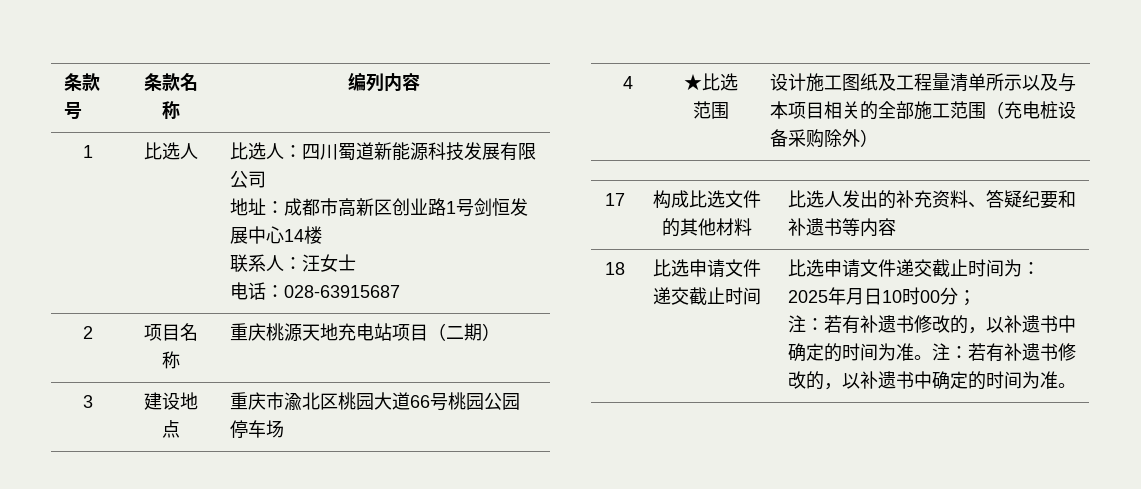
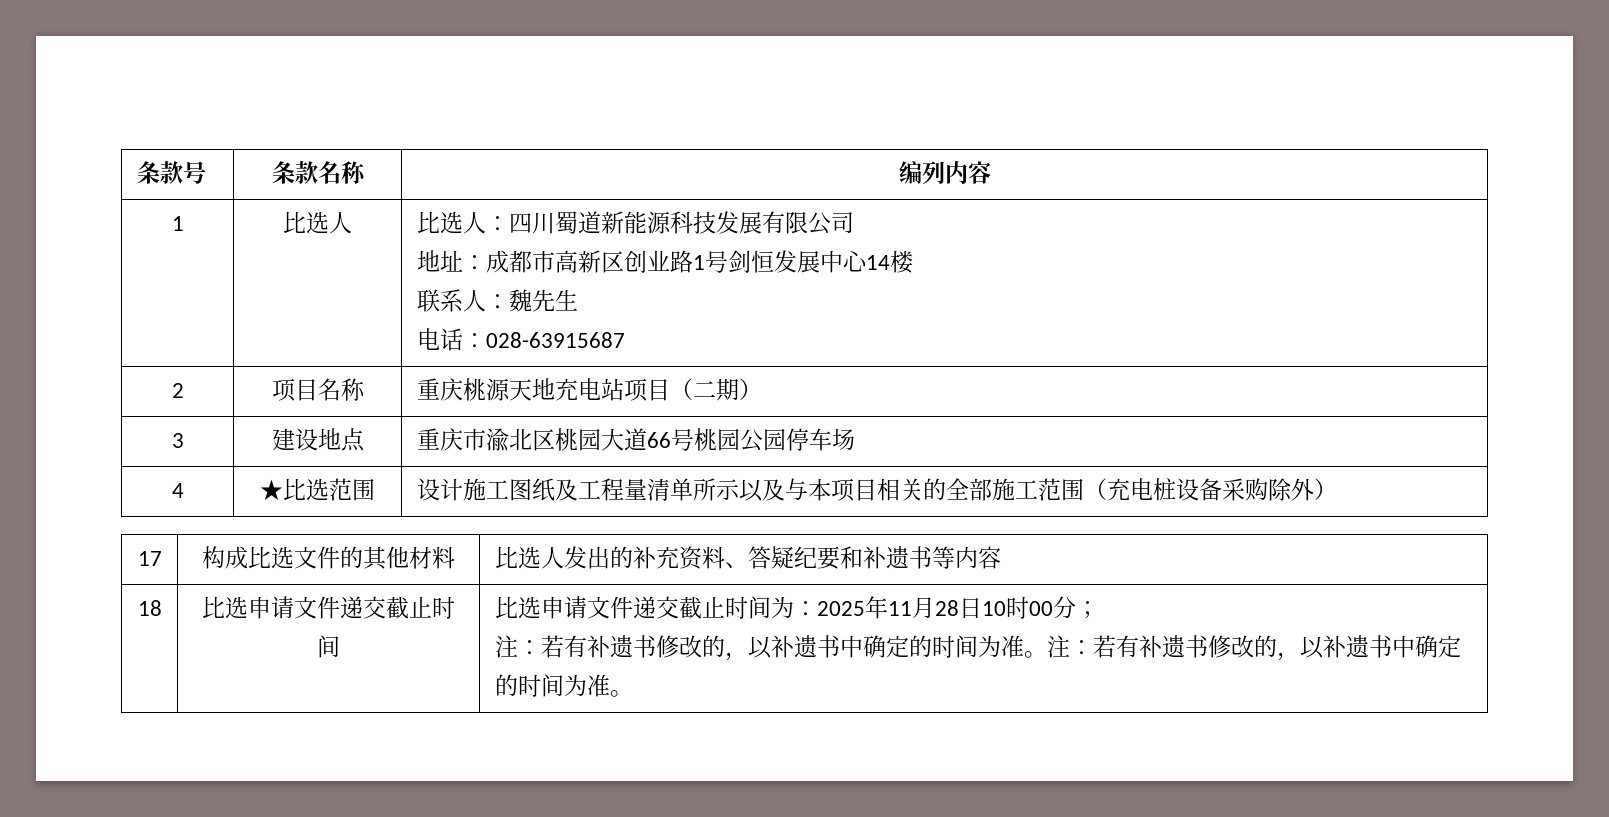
  1 | 比选人 | 比选人：四川蜀道新能源科技发展有限公司
  地址：成都市高新区创业路1号剑恒发展中心14楼
- 联系人：汪女士
+ 联系人：魏先生
- 比选申请文件递交截止时间为：2025年月日10时00分；
+ 比选申请文件递交截止时间为：2025年11月28日10时00分；

